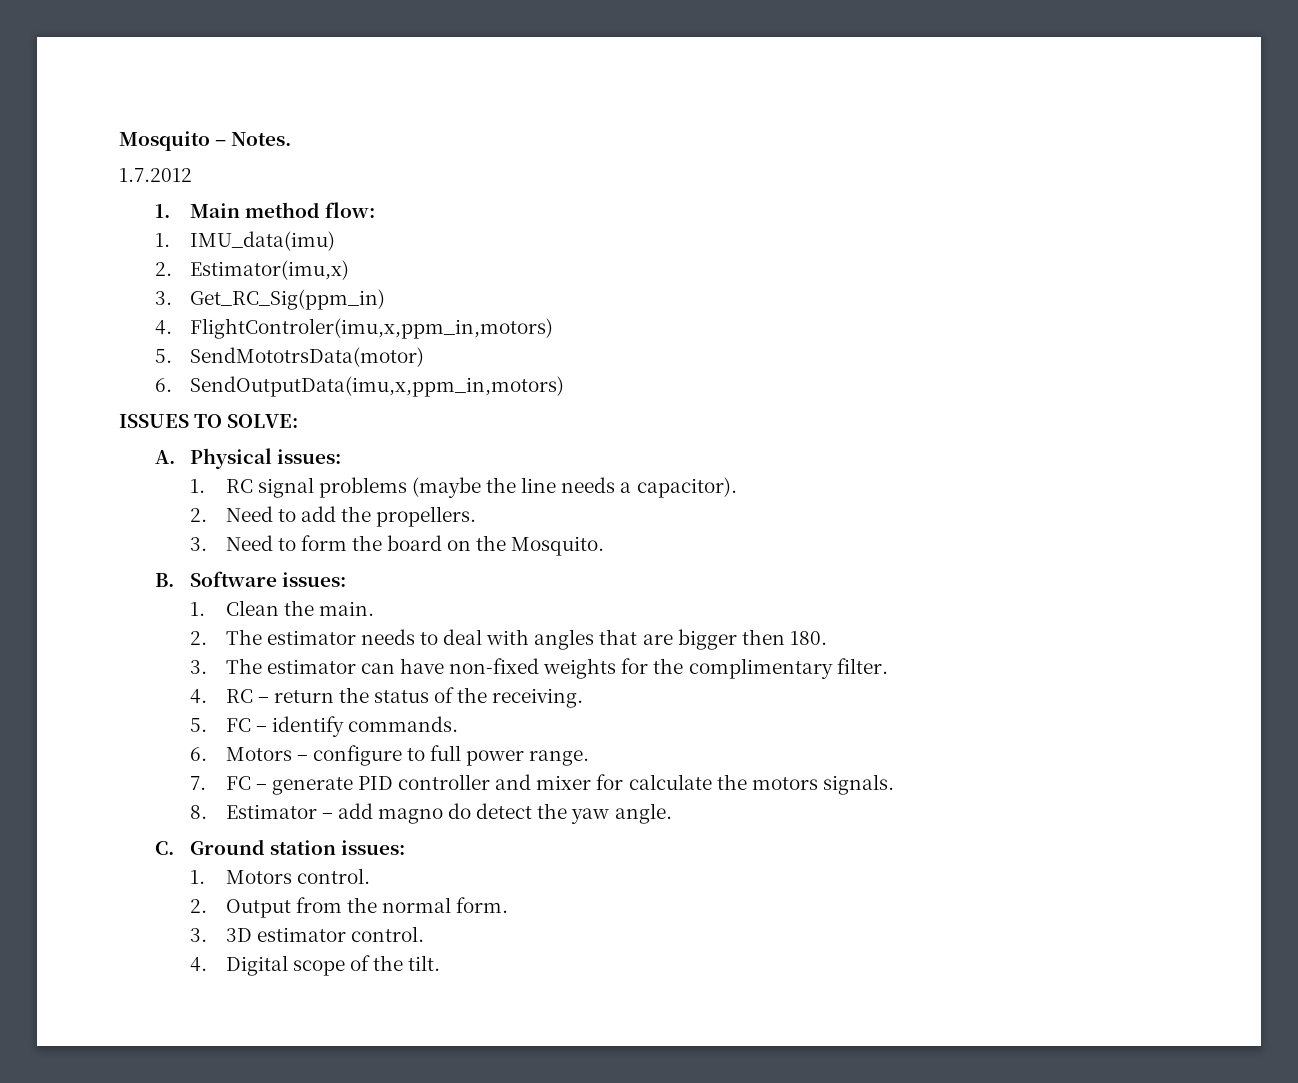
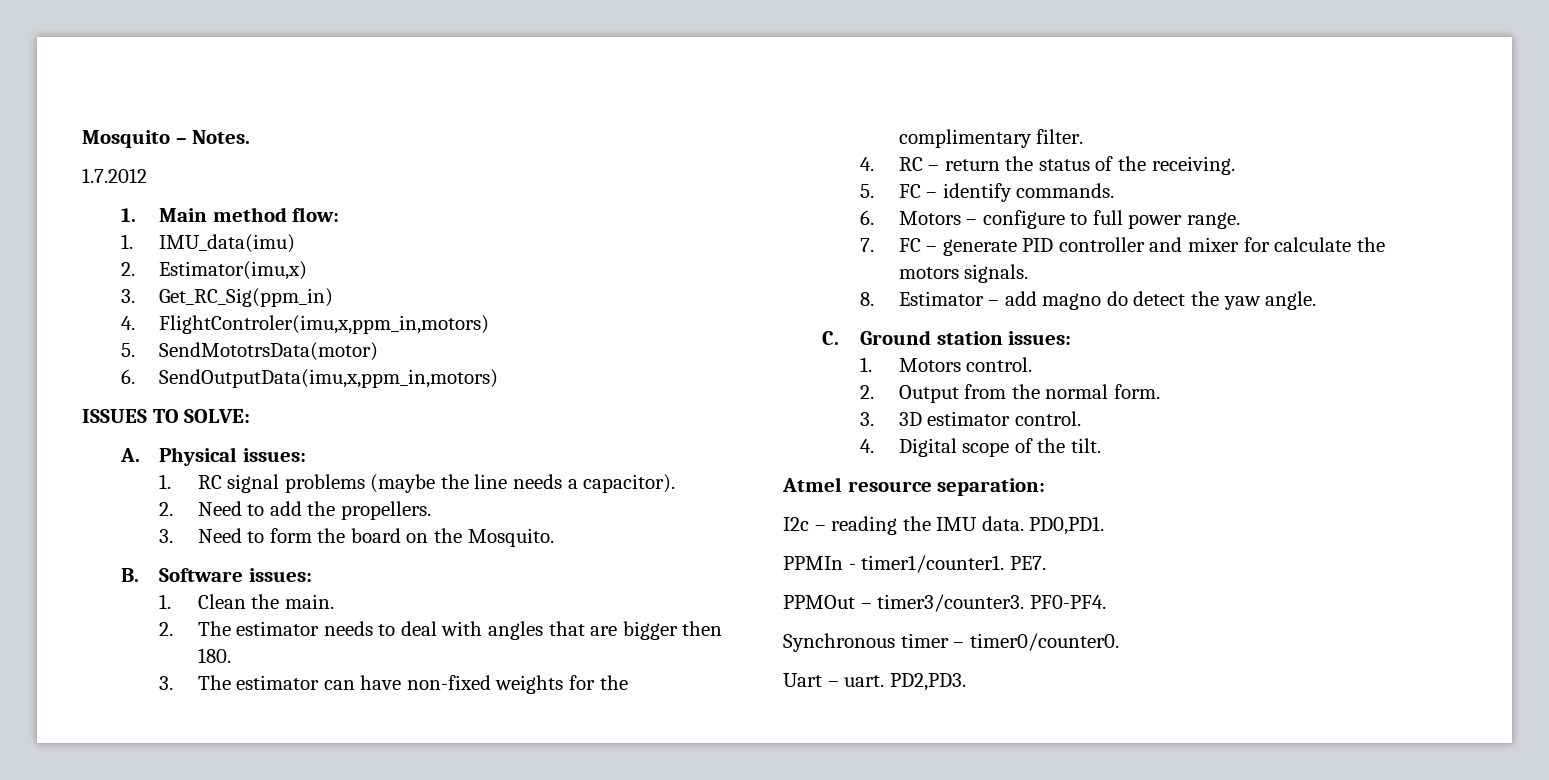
+ Atmel resource separation:
+ I2c – reading the IMU data. PD0,PD1.
+ PPMIn - timer1/counter1. PE7.
+ PPMOut – timer3/counter3. PF0-PF4.
+ Synchronous timer – timer0/counter0.
+ Uart – uart. PD2,PD3.

